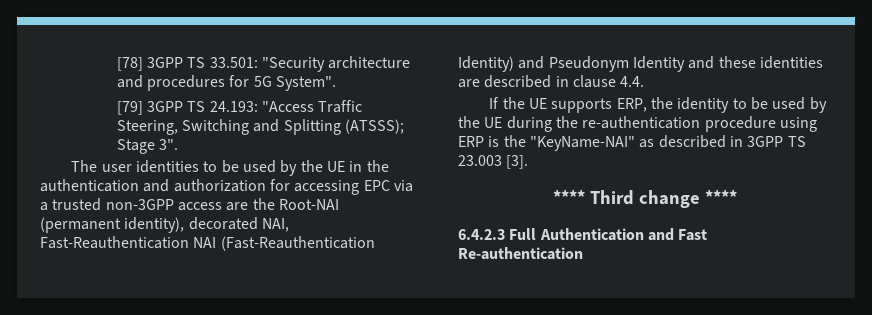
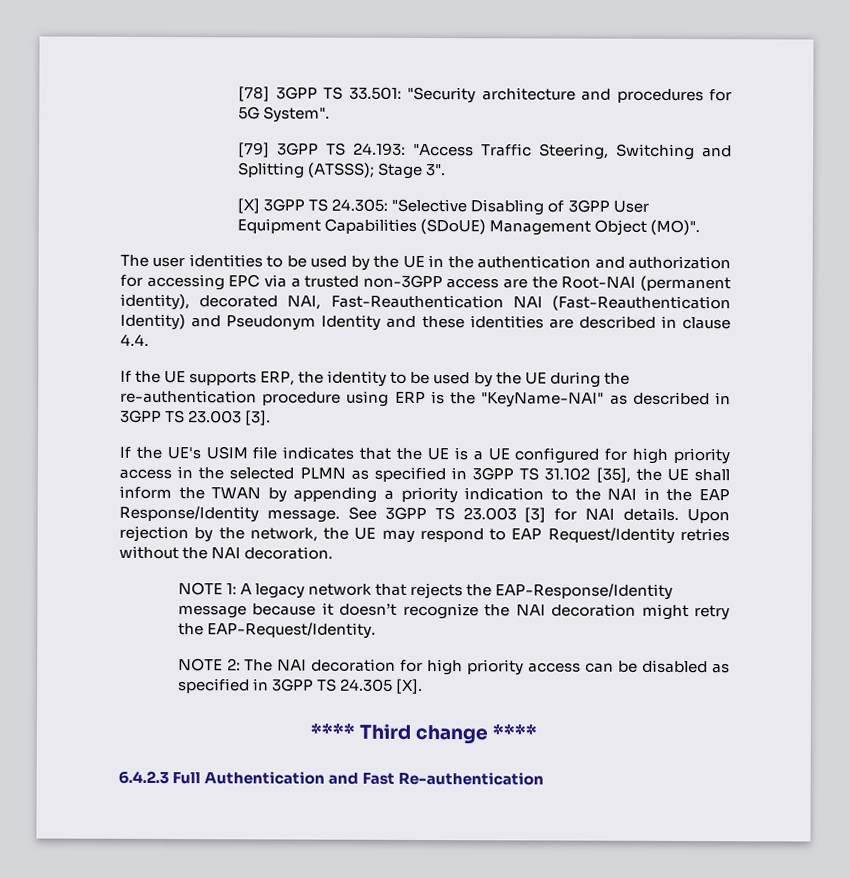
+ [X] 3GPP TS 24.305: "Selective Disabling of 3GPP User Equipment Capabilities (SDoUE) Management Object (MO)".
+ If the UE's USIM file indicates that the UE is a UE configured for high priority access in the selected PLMN as specified in 3GPP TS 31.102 [35], the UE shall inform the TWAN by appending a priority indication to the NAI in the EAP Response/Identity message. See 3GPP TS 23.003 [3] for NAI details. Upon rejection by the network, the UE may respond to EAP Request/Identity retries without the NAI decoration.
+ NOTE 1: A legacy network that rejects the EAP-Response/Identity message because it doesn’t recognize the NAI decoration might retry the EAP-Request/Identity.
+ NOTE 2: The NAI decoration for high priority access can be disabled as specified in 3GPP TS 24.305 [X].

